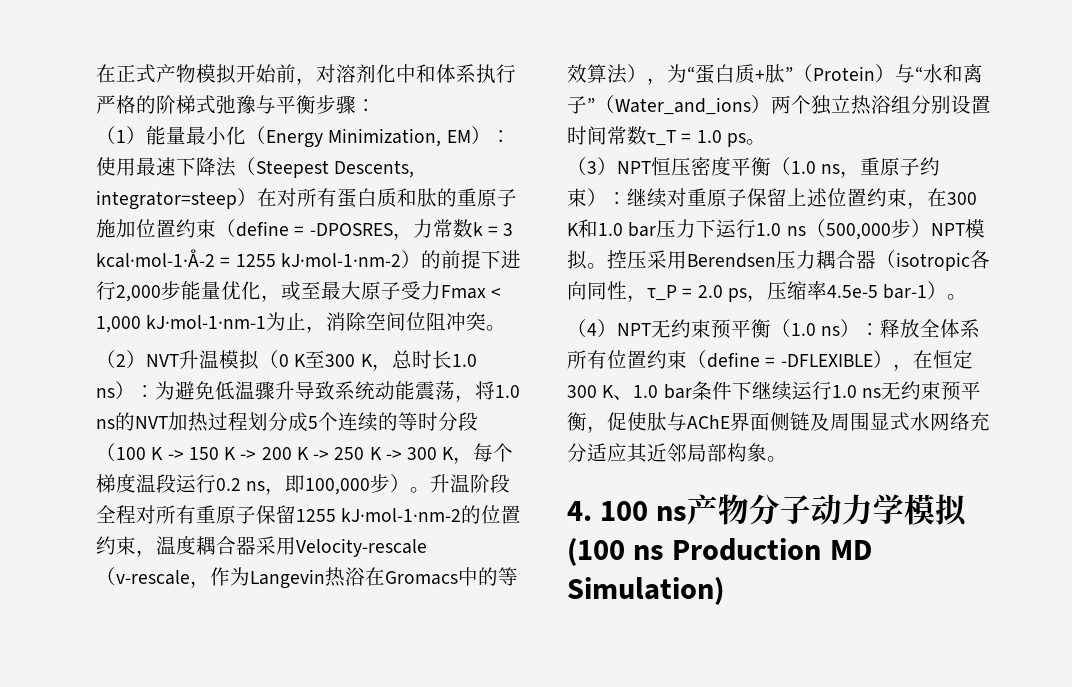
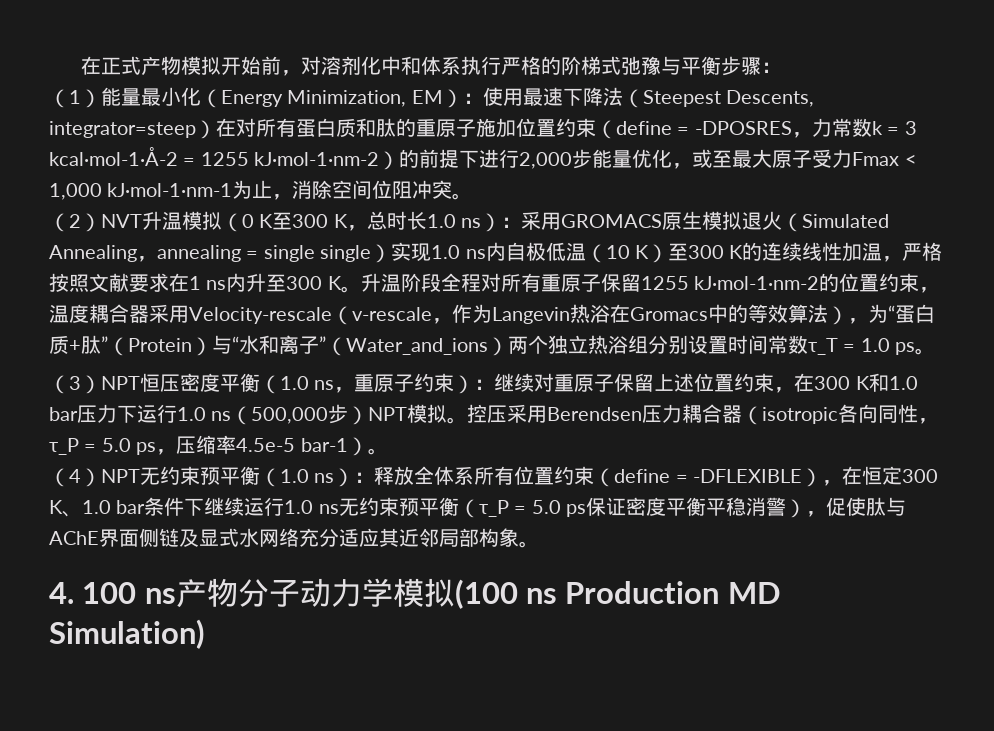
- （2）NVT升温模拟（0 K至300 K，总时长1.0 ns）：为避免低温骤升导致系统动能震荡，将1.0 ns的NVT加热过程划分成5个连续的等时分段（100 K -> 150 K -> 200 K -> 250 K -> 300 K，每个梯度温段运行0.2 ns，即100,000步）。
+ （2）NVT升温模拟（0 K至300 K，总时长1.0 ns）：采用GROMACS原生模拟退火（Simulated Annealing，annealing = single single）实现1.0 ns内自极低温（10 K）至300 K的连续线性加温，严格按照文献要求在1 ns内升至300 K。
- 控压采用Berendsen压力耦合器（isotropic各向同性，τ_P = 2.0 ps，压缩率4.5e-5 bar-1）。
+ 控压采用Berendsen压力耦合器（isotropic各向同性，τ_P = 5.0 ps，压缩率4.5e-5 bar-1）。
- （4）NPT无约束预平衡（1.0 ns）：释放全体系所有位置约束（define = -DFLEXIBLE），在恒定300 K、1.0 bar条件下继续运行1.0 ns无约束预平衡，促使肽与AChE界面侧链及周围显式水网络充分适应其近邻局部构象。
+ （4）NPT无约束预平衡（1.0 ns）：释放全体系所有位置约束（define = -DFLEXIBLE），在恒定300 K、1.0 bar条件下继续运行1.0 ns无约束预平衡（τ_P = 5.0 ps保证密度平衡平稳消警），促使肽与AChE界面侧链及显式水网络充分适应其近邻局部构象。

